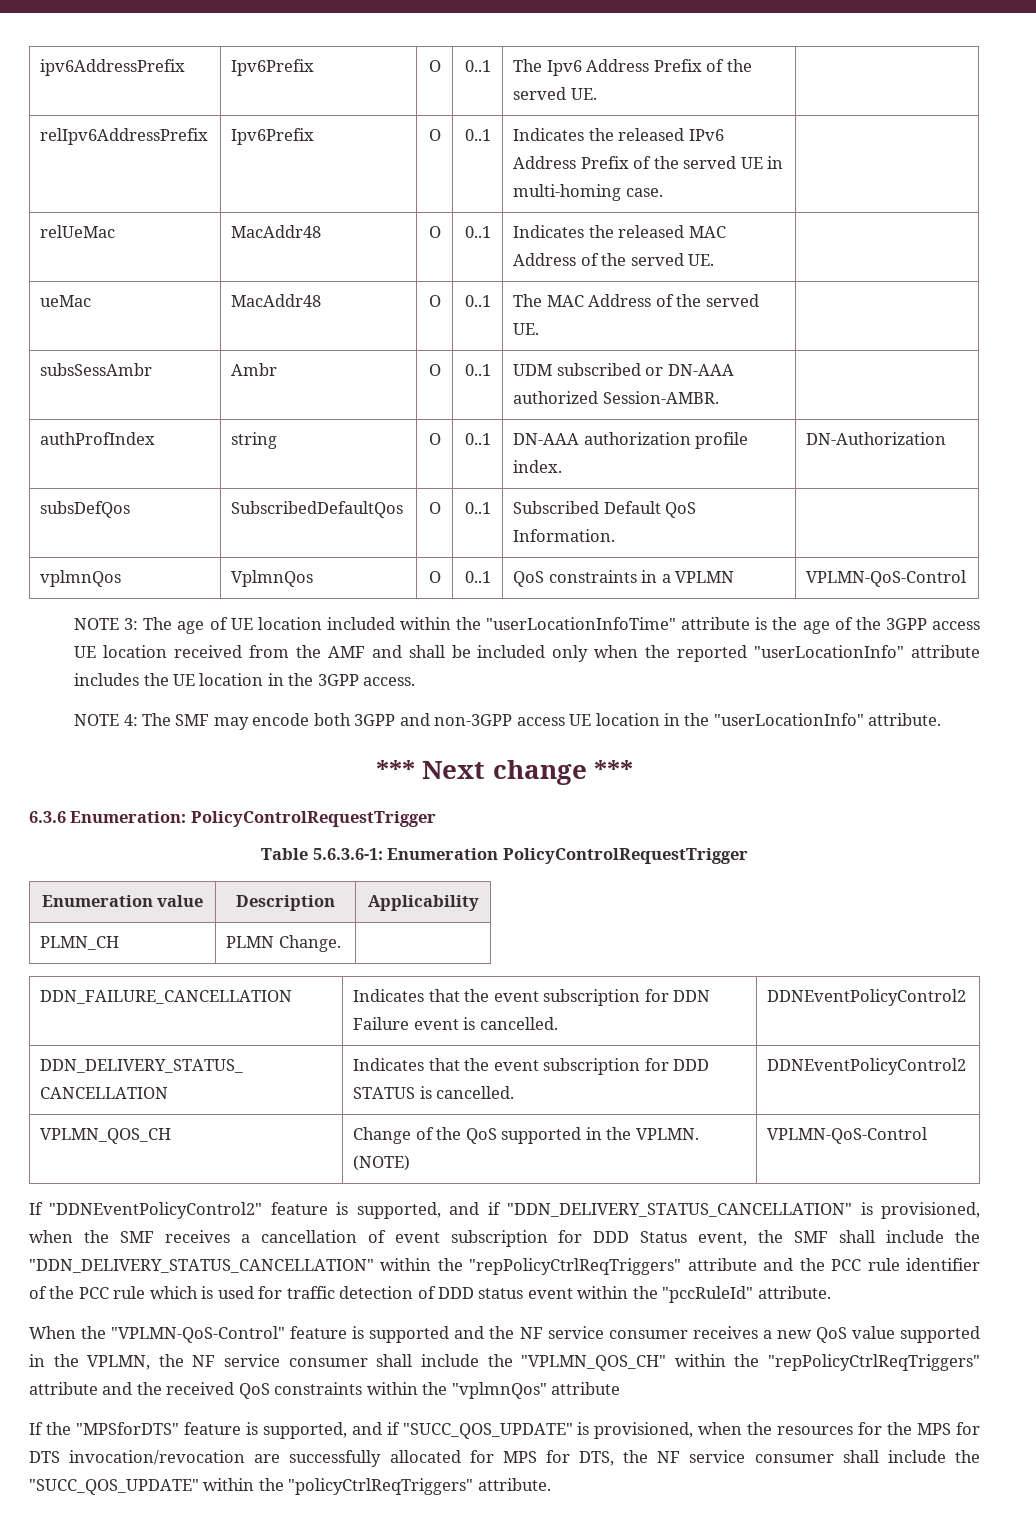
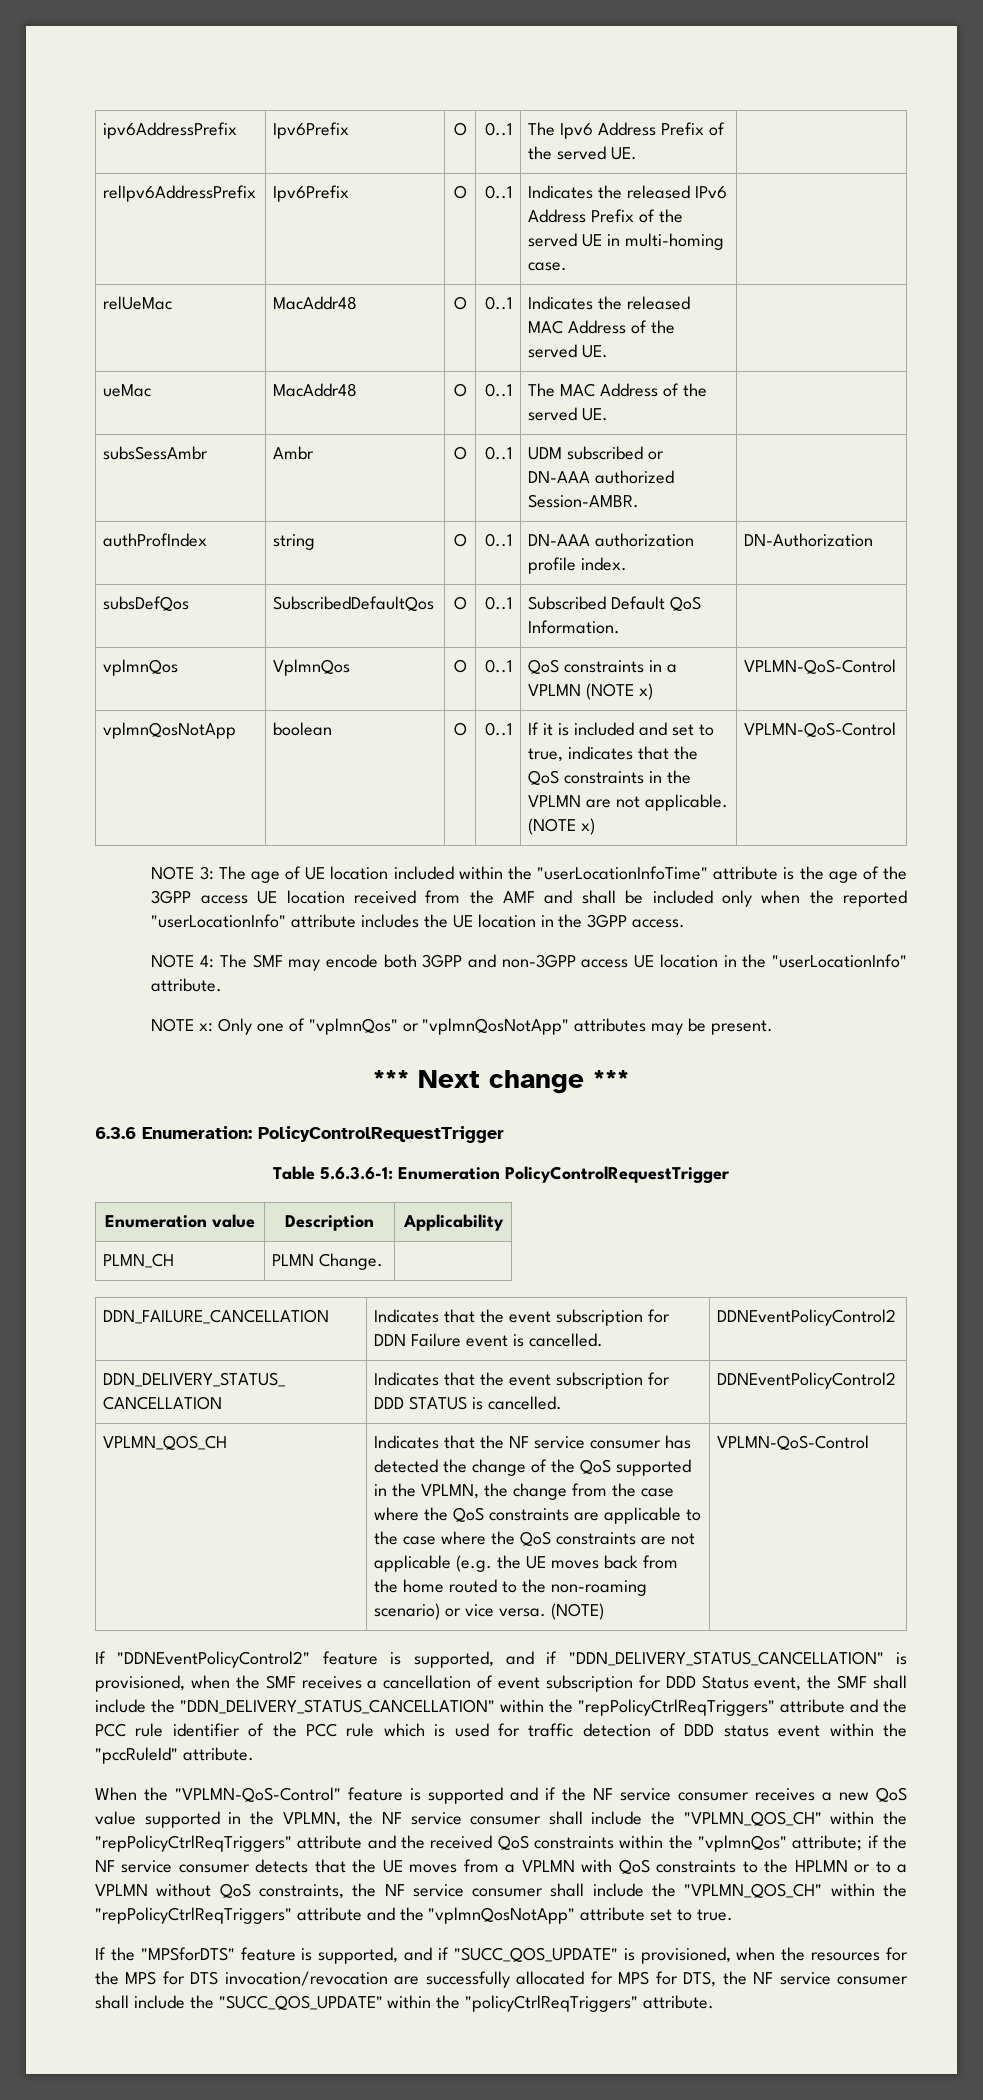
- vplmnQos | VplmnQos | O | 0..1 | QoS constraints in a VPLMN | VPLMN-QoS-Control
+ vplmnQos | VplmnQos | O | 0..1 | QoS constraints in a VPLMN (NOTE x) | VPLMN-QoS-Control
+ vplmnQosNotApp | boolean | O | 0..1 | If it is included and set to true, indicates that the QoS constraints in the VPLMN are not applicable. (NOTE x) | VPLMN-QoS-Control
+ NOTE x: Only one of "vplmnQos" or "vplmnQosNotApp" attributes may be present.
- Change of the QoS supported in the VPLMN.
+ Indicates that the NF service consumer has detected the change of the QoS supported in the VPLMN, the change from the case where the QoS constraints are applicable to the case where the QoS constraints are not applicable (e.g. the UE moves back from the home routed to the non-roaming scenario) or vice versa.
- When the "VPLMN-QoS-Control" feature is supported and the NF service consumer receives a new QoS value supported in the VPLMN, the NF service consumer shall include the "VPLMN_QOS_CH" within the "repPolicyCtrlReqTriggers" attribute and the received QoS constraints within the "vplmnQos" attribute
+ When the "VPLMN-QoS-Control" feature is supported and if the NF service consumer receives a new QoS value supported in the VPLMN, the NF service consumer shall include the "VPLMN_QOS_CH" within the "repPolicyCtrlReqTriggers" attribute and the received QoS constraints within the "vplmnQos" attribute; if the NF service consumer detects that the UE moves from a VPLMN with QoS constraints to the HPLMN or to a VPLMN without QoS constraints, the NF service consumer shall include the "VPLMN_QOS_CH" within the "repPolicyCtrlReqTriggers" attribute and the "vplmnQosNotApp" attribute set to true.

